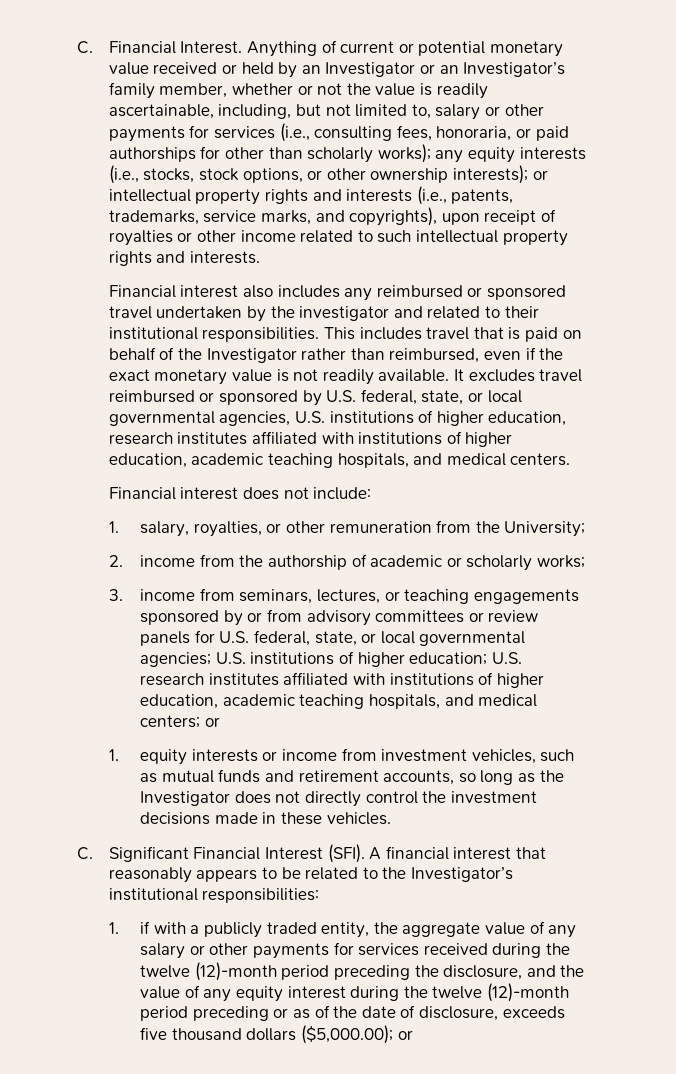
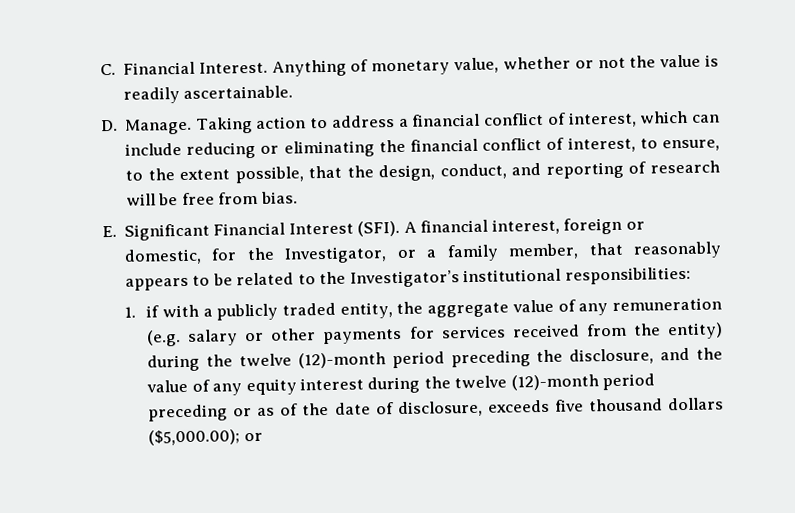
- Anything of current or potential monetary value received or held by an Investigator or an Investigator’s family member, whether or not the value is readily ascertainable, including, but not limited to, salary or other payments for services (i.e., consulting fees, honoraria, or paid authorships for other than scholarly works); any equity interests (i.e., stocks, stock options, or other ownership interests); or intellectual property rights and interests (i.e., patents, trademarks, service marks, and copyrights), upon receipt of royalties or other income related to such intellectual property rights and interests.
- Financial interest also includes any reimbursed or sponsored travel undertaken by the investigator and related to their institutional responsibilities. This includes travel that is paid on behalf of the Investigator rather than reimbursed, even if the exact monetary value is not readily available. It excludes travel reimbursed or sponsored by U.S. federal, state, or local governmental agencies, U.S. institutions of higher education, research institutes affiliated with institutions of higher education, academic teaching hospitals, and medical centers.
- Financial interest does not include:
- 1. salary, royalties, or other remuneration from the University;
- 2. income from the authorship of academic or scholarly works;
- 3. income from seminars, lectures, or teaching engagements sponsored by or from advisory committees or review panels for U.S. federal, state, or local governmental agencies; U.S. institutions of higher education; U.S. research institutes affiliated with institutions of higher education, academic teaching hospitals, and medical centers; or
- 1. equity interests or income from investment vehicles, such as mutual funds and retirement accounts, so long as the Investigator does not directly control the investment decisions made in these vehicles.
- C. Significant Financial Interest (SFI).
+ Anything of monetary value, whether or not the value is readily ascertainable.
+ D. Manage. Taking action to address a financial conflict of interest, which can include reducing or eliminating the financial conflict of interest, to ensure, to the extent possible, that the design, conduct, and reporting of research will be free from bias.
+ E. Significant Financial Interest (SFI).
- A financial interest that reasonably appears to be related to the Investigator’s institutional responsibilities:
+ A financial interest, foreign or domestic, for the Investigator, or a family member, that reasonably appears to be related to the Investigator’s institutional responsibilities:
- 1. if with a publicly traded entity, the aggregate value of any salary or other payments for services received during the twelve (12)-month period preceding the disclosure, and the value of any equity interest during the twelve (12)-month period preceding or as of the date of disclosure, exceeds five thousand dollars ($5,000.00); or
+ 1. if with a publicly traded entity, the aggregate value of any remuneration (e.g. salary or other payments for services received from the entity) during the twelve (12)-month period preceding the disclosure, and the value of any equity interest during the twelve (12)-month period preceding or as of the date of disclosure, exceeds five thousand dollars ($5,000.00); or

